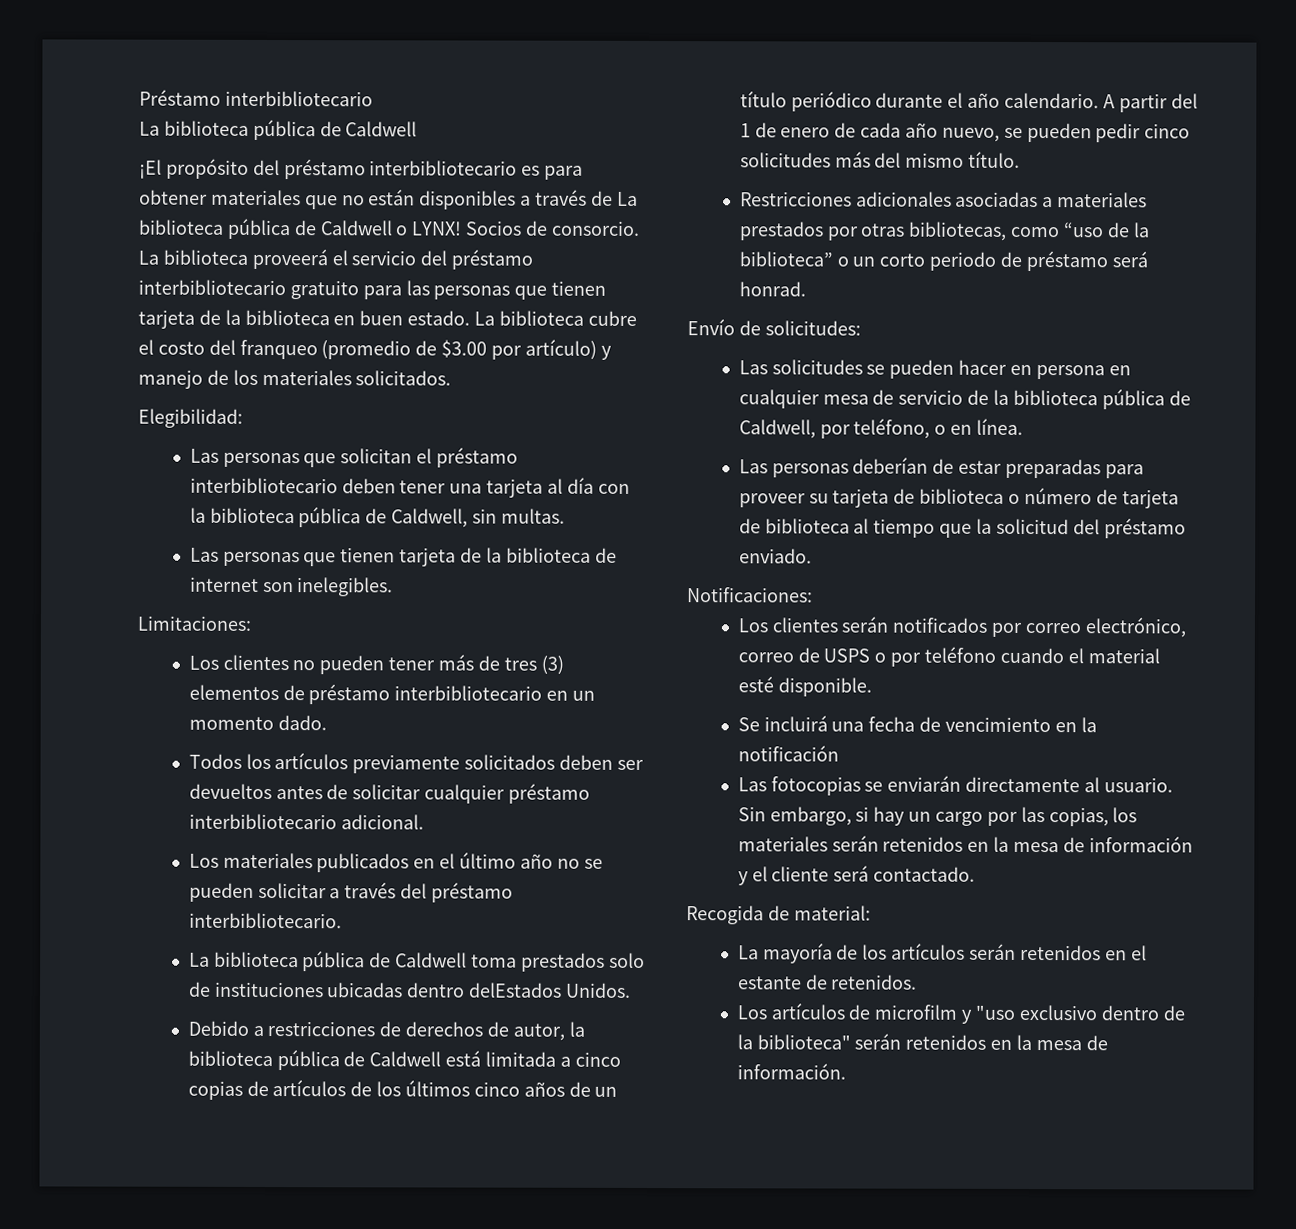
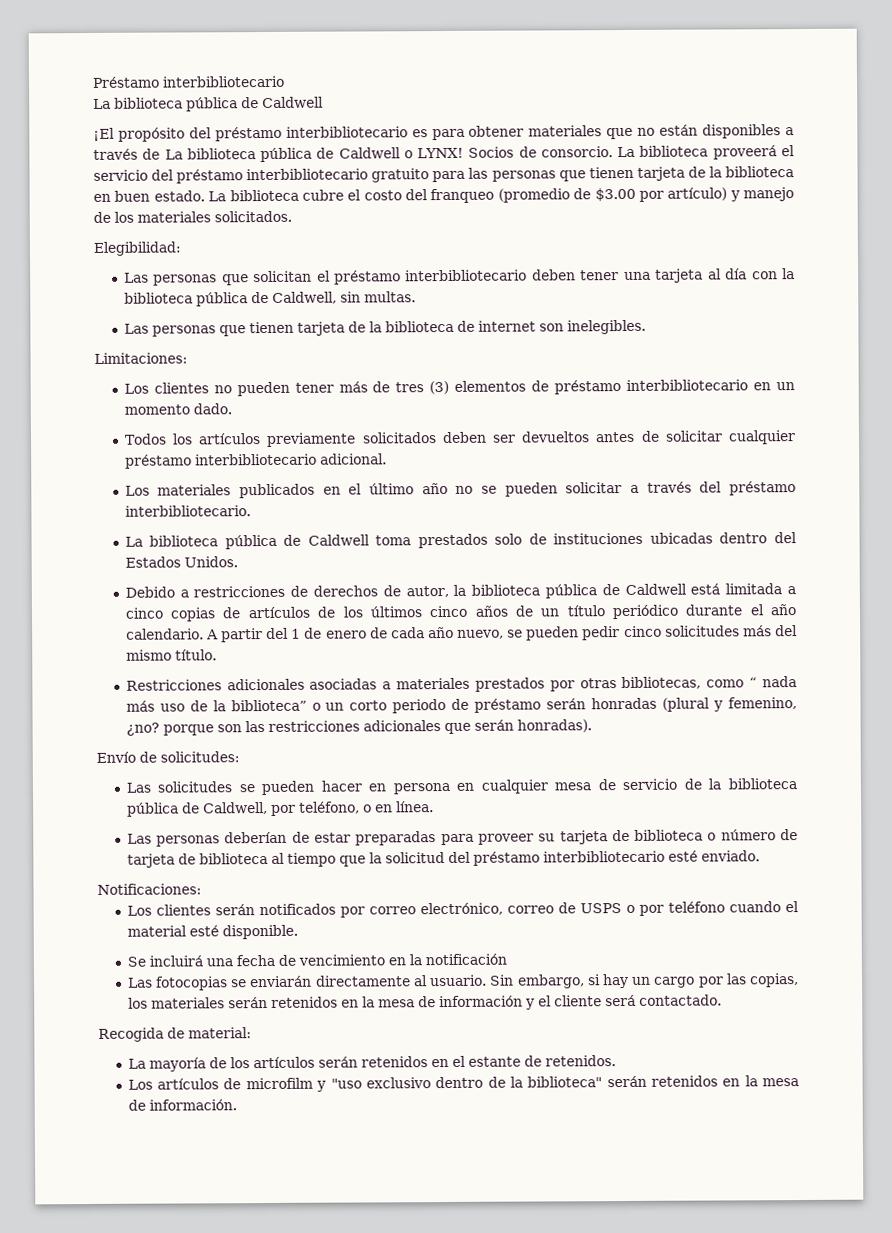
- La biblioteca pública de Caldwell toma prestados solo de instituciones ubicadas dentro delEstados Unidos.
+ La biblioteca pública de Caldwell toma prestados solo de instituciones ubicadas dentro del Estados Unidos.
- Restricciones adicionales asociadas a materiales prestados por otras bibliotecas, como “uso de la biblioteca” o un corto periodo de préstamo será honrad.
+ Restricciones adicionales asociadas a materiales prestados por otras bibliotecas, como “ nada más uso de la biblioteca” o un corto periodo de préstamo serán honradas (plural y femenino, ¿no? porque son las restricciones adicionales que serán honradas).
- Las personas deberían de estar preparadas para proveer su tarjeta de biblioteca o número de tarjeta de biblioteca al tiempo que la solicitud del préstamo enviado.
+ Las personas deberían de estar preparadas para proveer su tarjeta de biblioteca o número de tarjeta de biblioteca al tiempo que la solicitud del préstamo interbibliotecario esté enviado.

